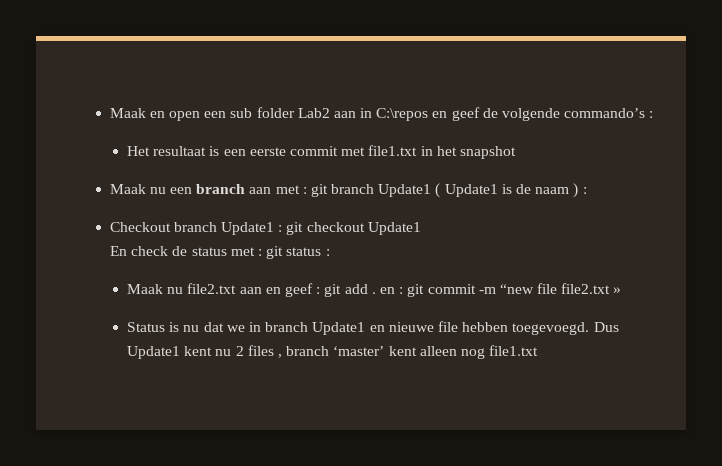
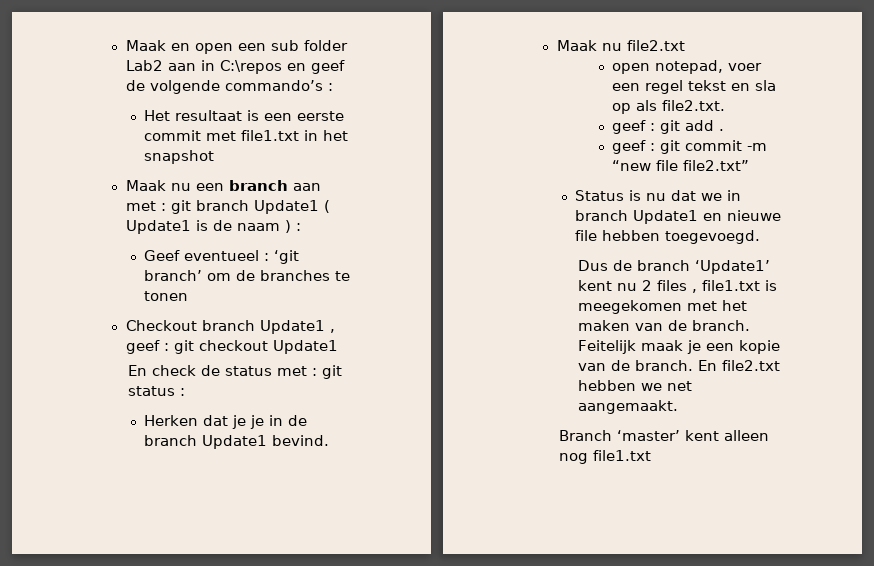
+ Geef eventueel : ‘git branch’ om de branches te tonen
- Checkout branch Update1 : git checkout Update1
+ Checkout branch Update1 , geef : git checkout Update1
- Maak nu file2.txt aan en geef : git add . en : git commit -m “new file file2.txt »
+ Herken dat je je in de branch Update1 bevind.
+ Maak nu file2.txt
+ open notepad, voer een regel tekst en sla op als file2.txt.
+ geef : git add .
+ geef : git commit -m “new file file2.txt”
- Status is nu dat we in branch Update1 en nieuwe file hebben toegevoegd. Dus Update1 kent nu 2 files , branch ‘master’ kent alleen nog file1.txt
+ Status is nu dat we in branch Update1 en nieuwe file hebben toegevoegd.
+ Dus de branch ‘Update1’ kent nu 2 files , file1.txt is meegekomen met het maken van de branch. Feitelijk maak je een kopie van de branch. En file2.txt hebben we net aangemaakt.
+ Branch ‘master’ kent alleen nog file1.txt

